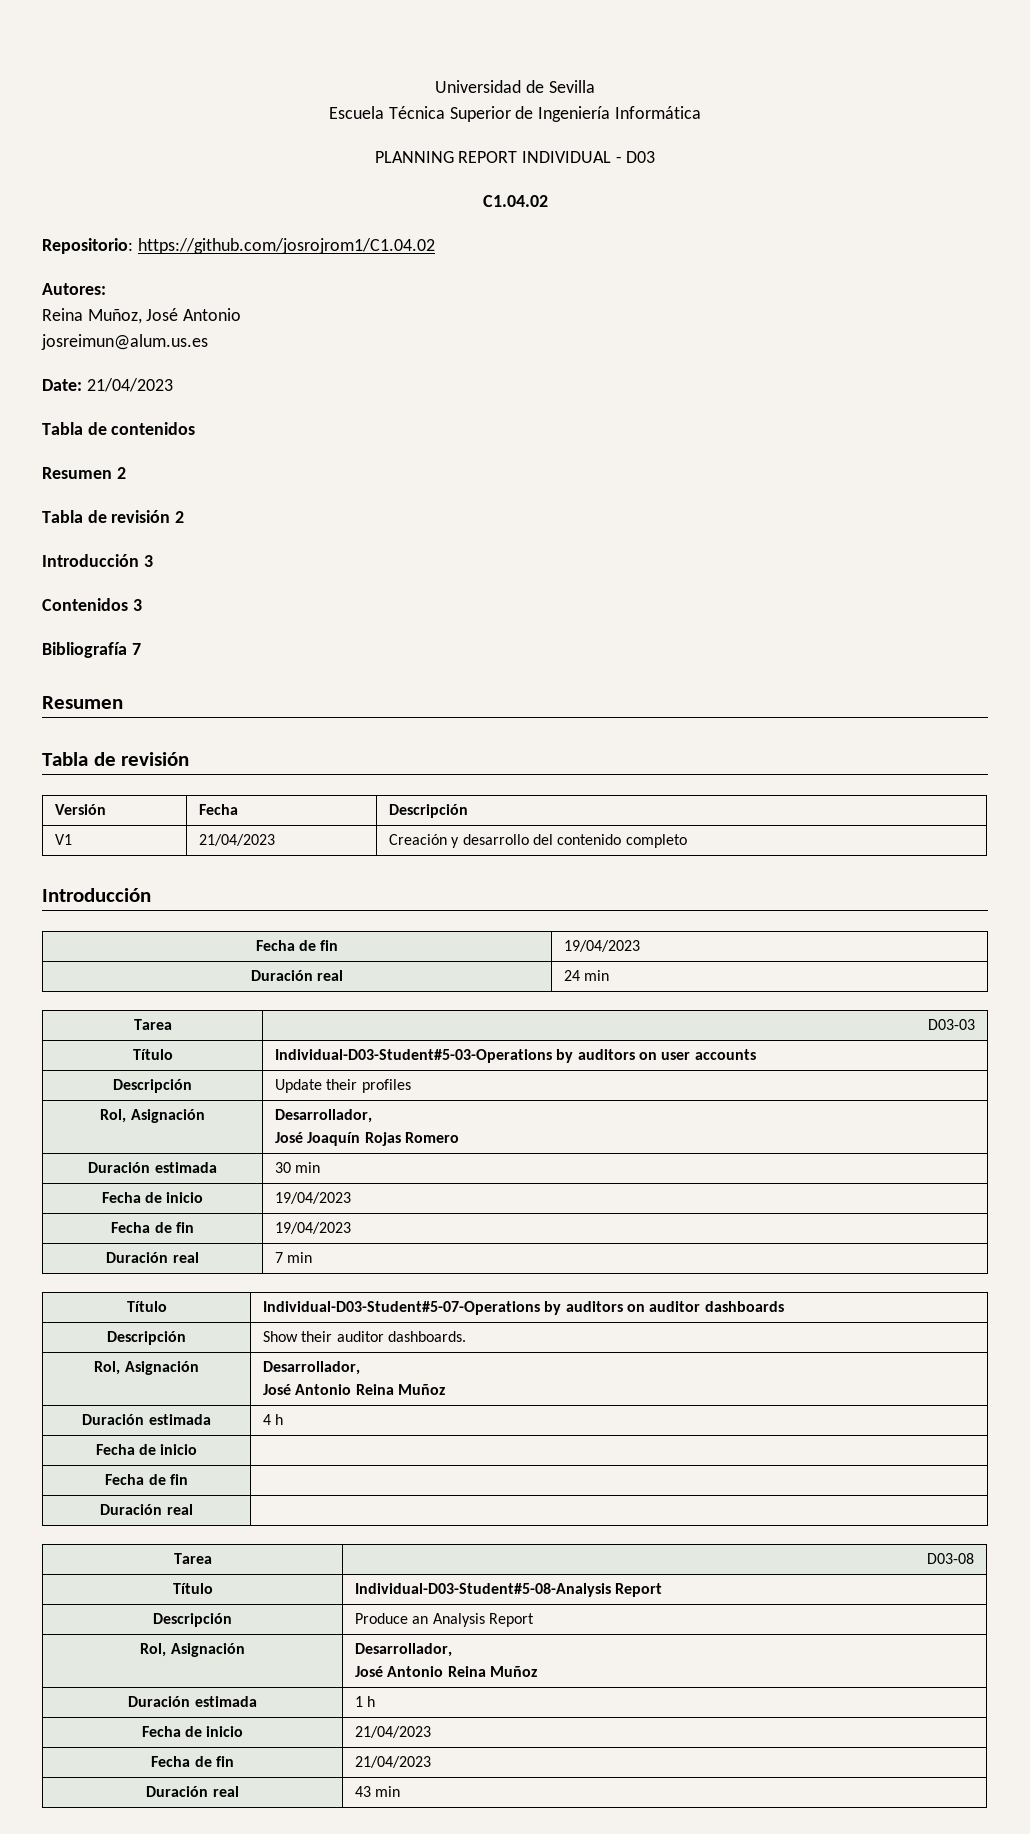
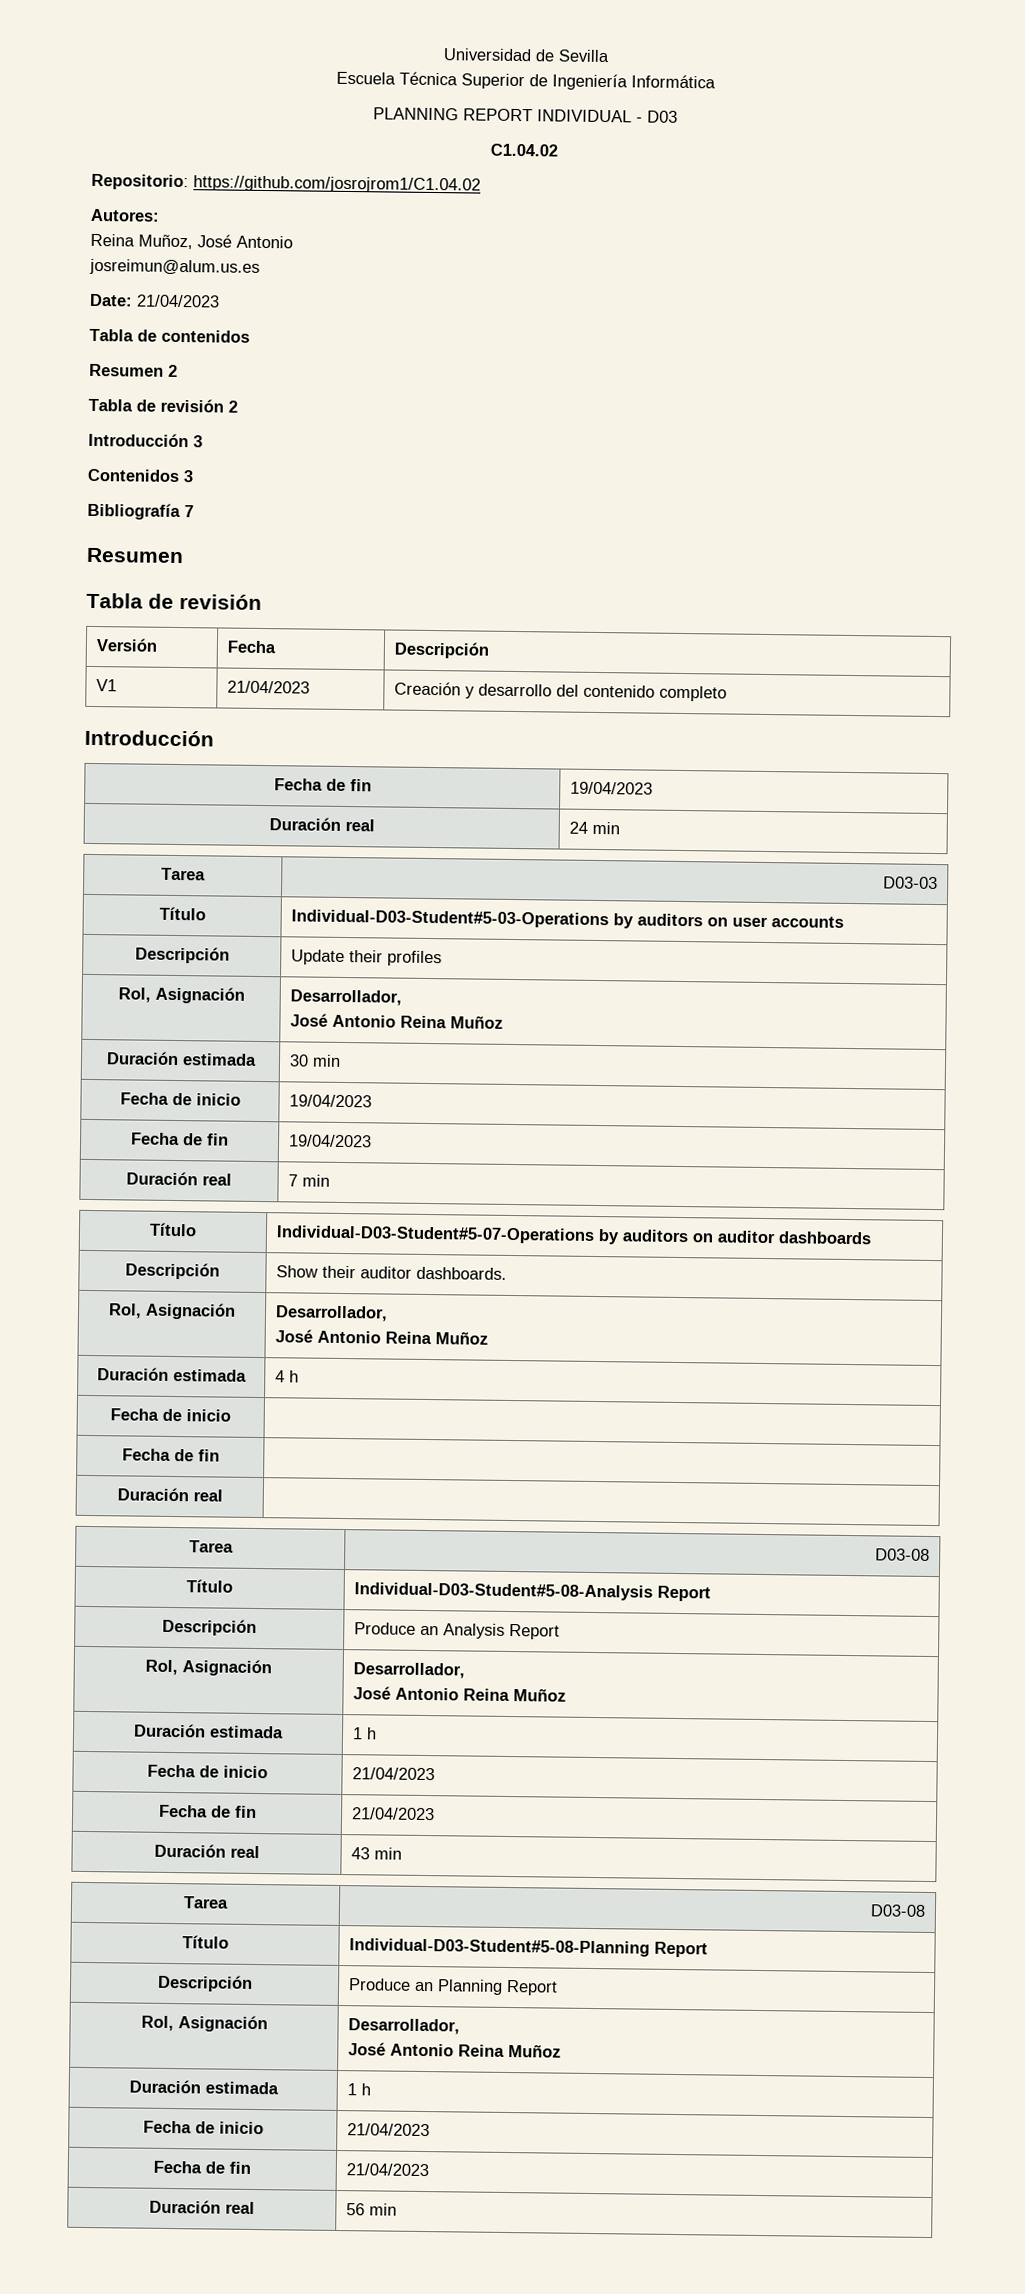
  Descripción | Update their profiles
  Rol, Asignación | Desarrollador,
- José Joaquín Rojas Romero
+ José Antonio Reina Muñoz
  Duración real | 43 min
+ Tarea | D03-08
+ Título | Individual-D03-Student#5-08-Planning Report
+ Descripción | Produce an Planning Report
+ Rol, Asignación | Desarrollador,
+ José Antonio Reina Muñoz
+ Duración estimada | 1 h
+ Fecha de inicio | 21/04/2023
+ Fecha de fin | 21/04/2023
+ Duración real | 56 min

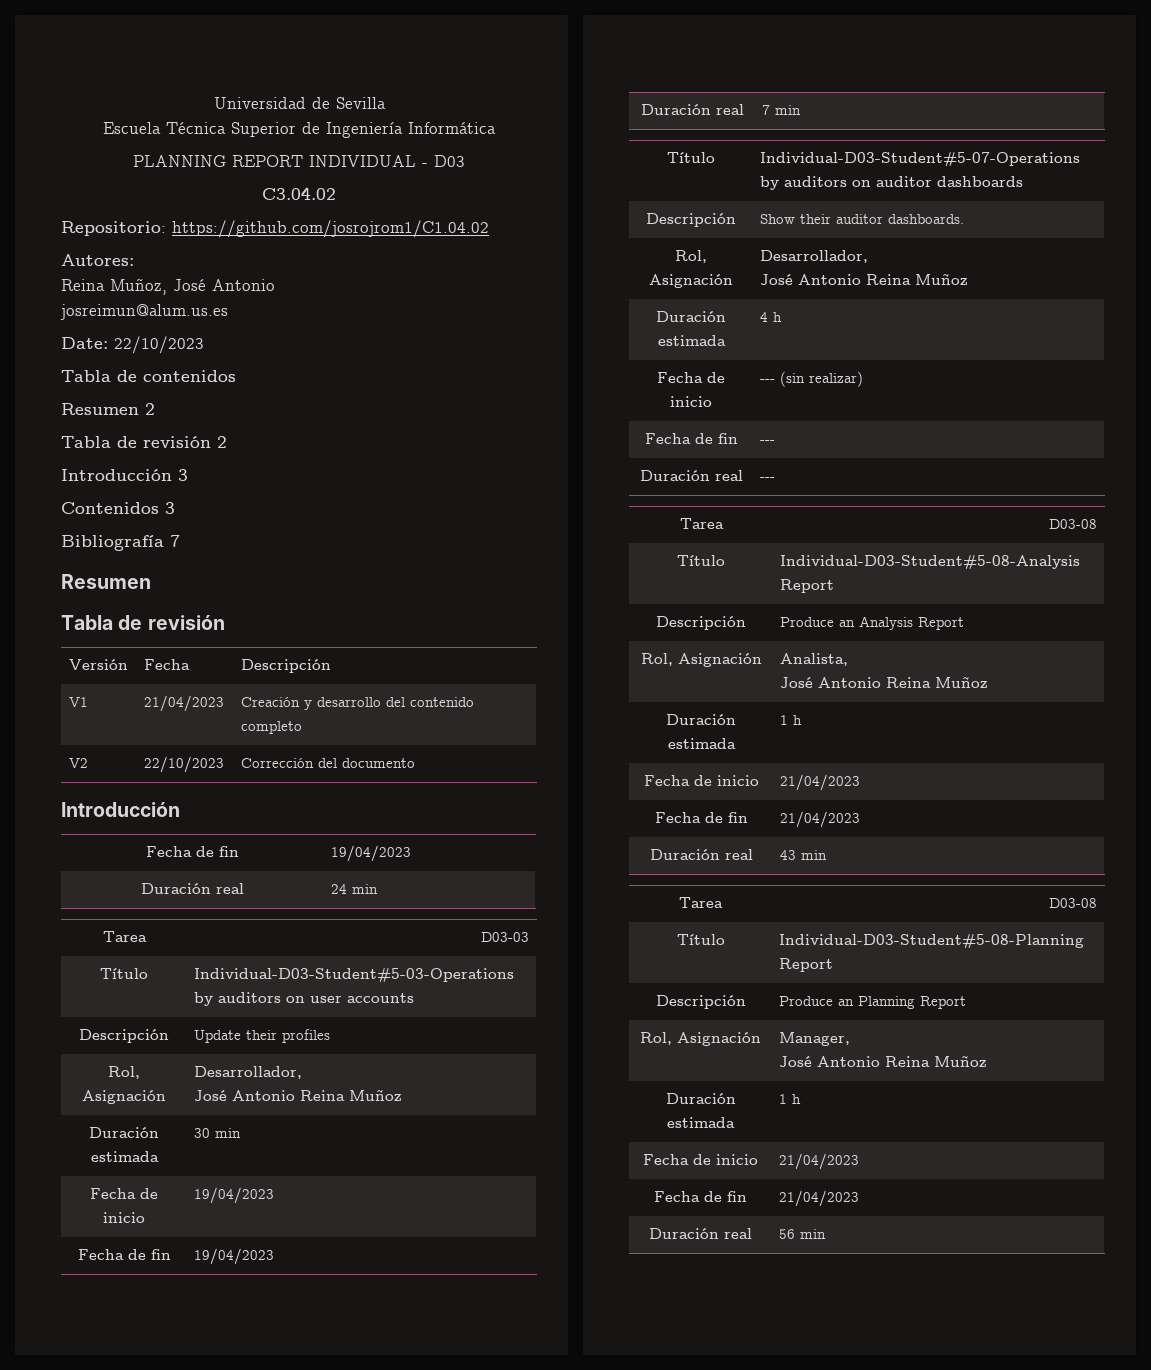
- C1.04.02
+ C3.04.02
- Date: 21/04/2023
+ Date: 22/10/2023
+ V2 | 22/10/2023 | Corrección del documento
  Duración estimada | 4 h
- Fecha de inicio |
- Fecha de fin |
- Duración real |
+ Fecha de inicio | --- (sin realizar)
+ Fecha de fin | ---
+ Duración real | ---
  Descripción | Produce an Analysis Report
- Rol, Asignación | Desarrollador,
+ Rol, Asignación | Analista,
  Descripción | Produce an Planning Report
- Rol, Asignación | Desarrollador,
+ Rol, Asignación | Manager,

